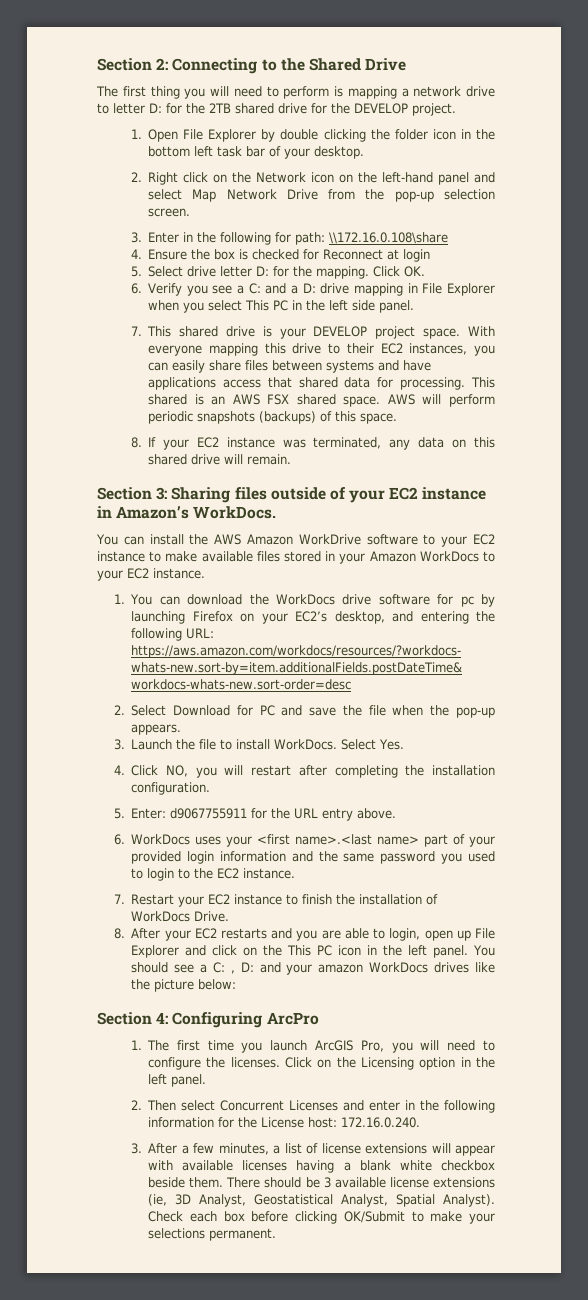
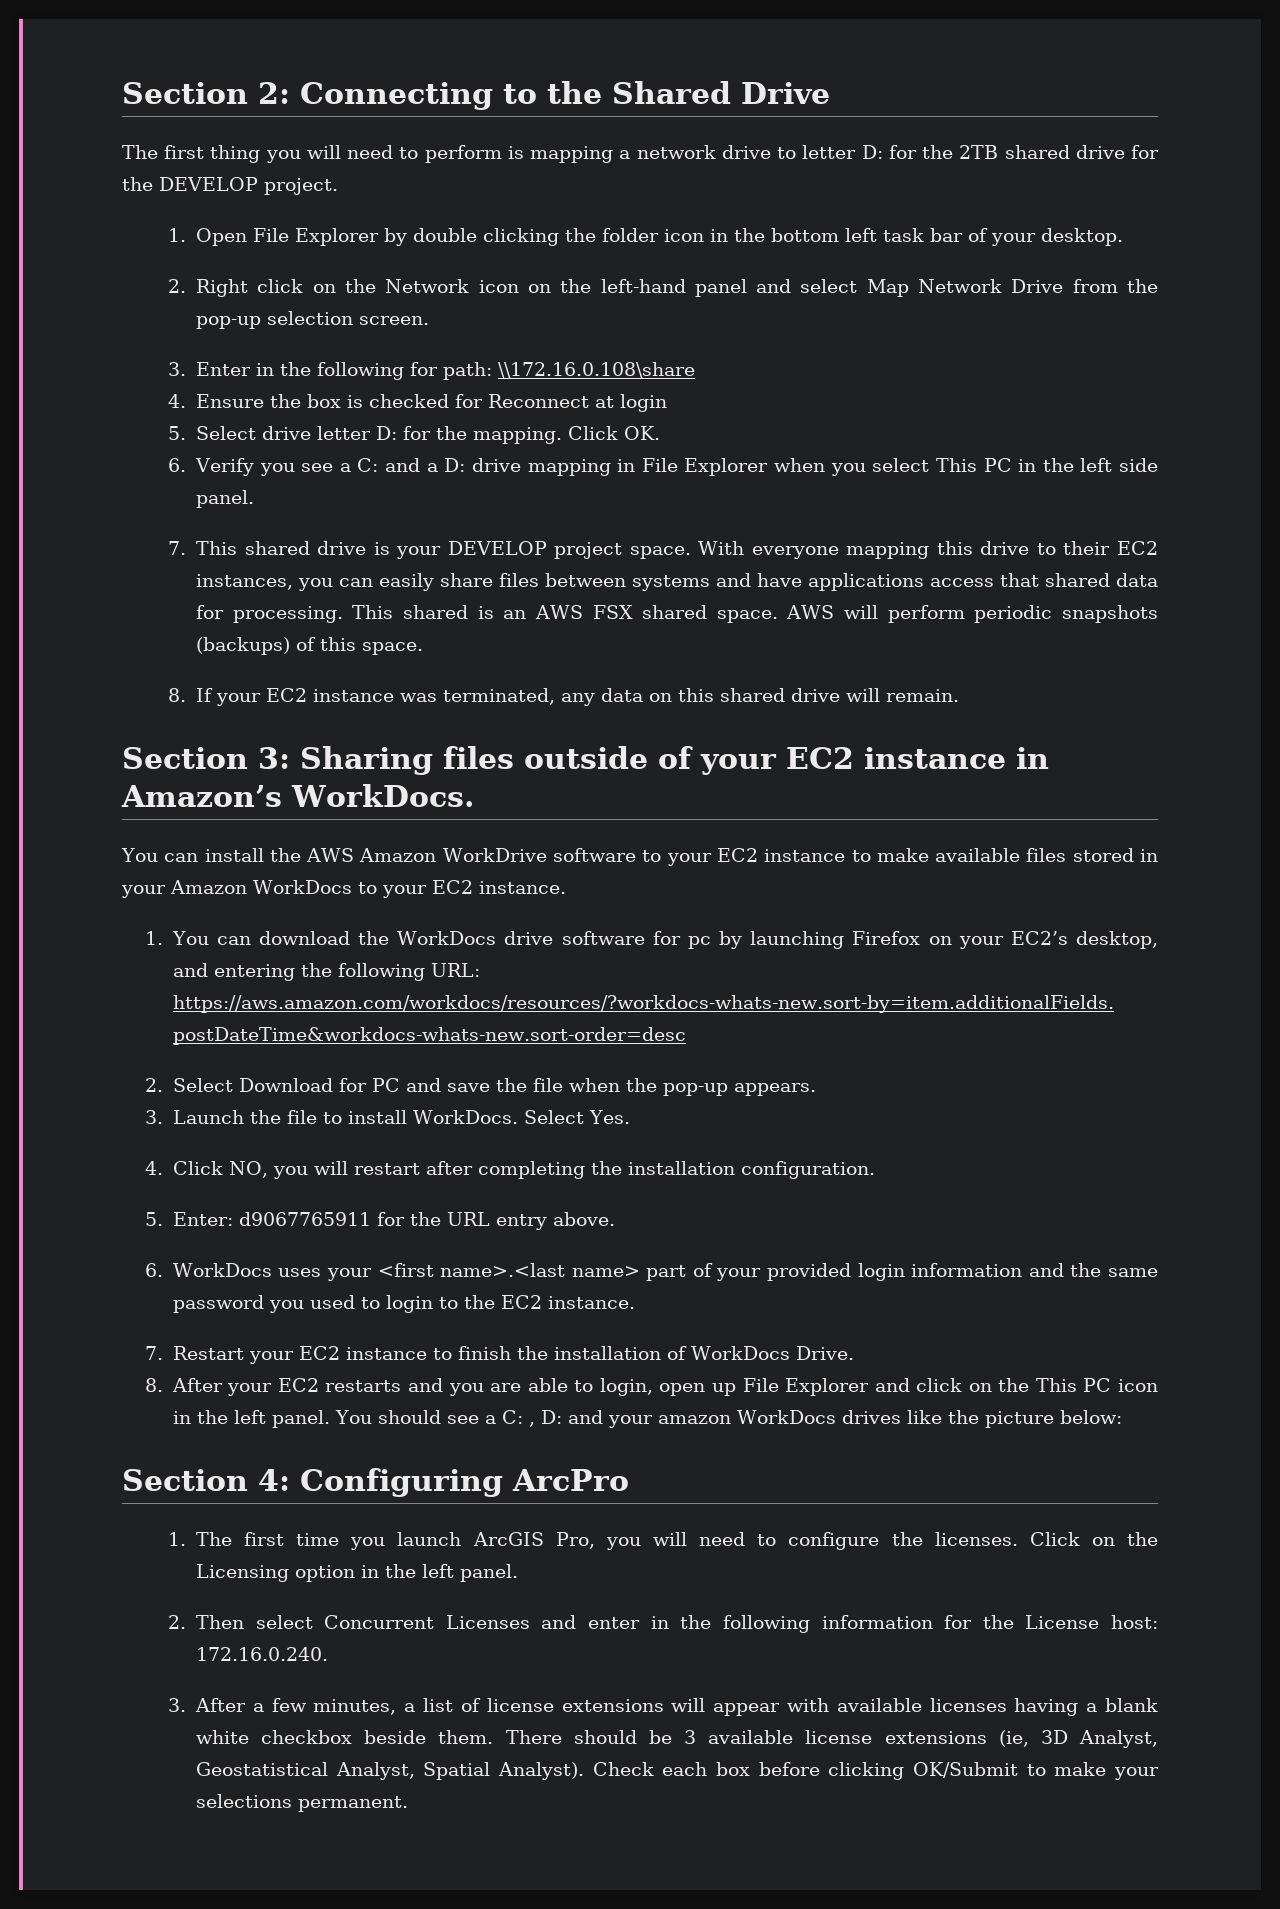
- 5. Enter: d9067755911 for the URL entry above.
+ 5. Enter: d9067765911 for the URL entry above.

